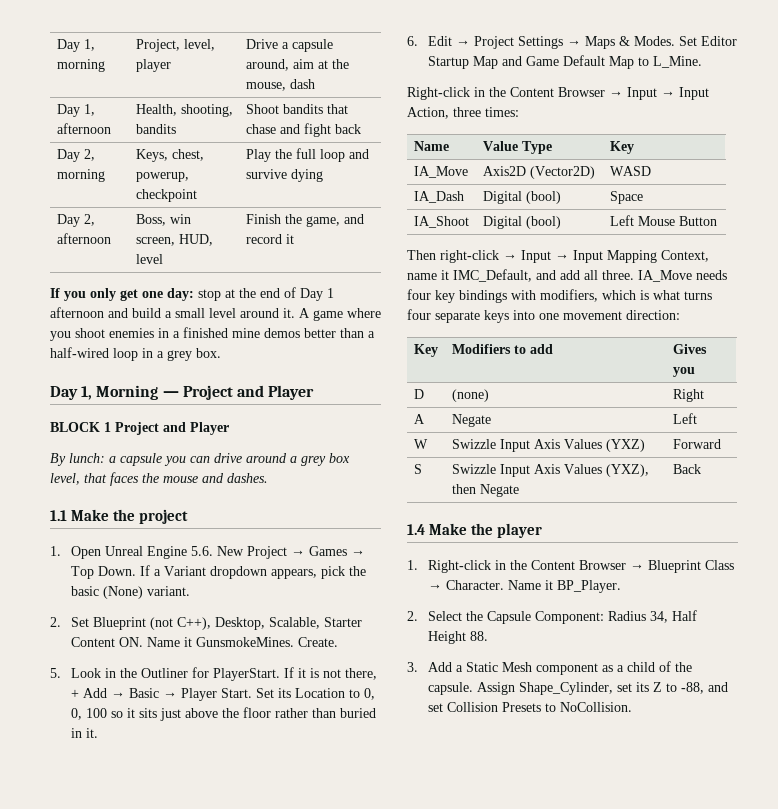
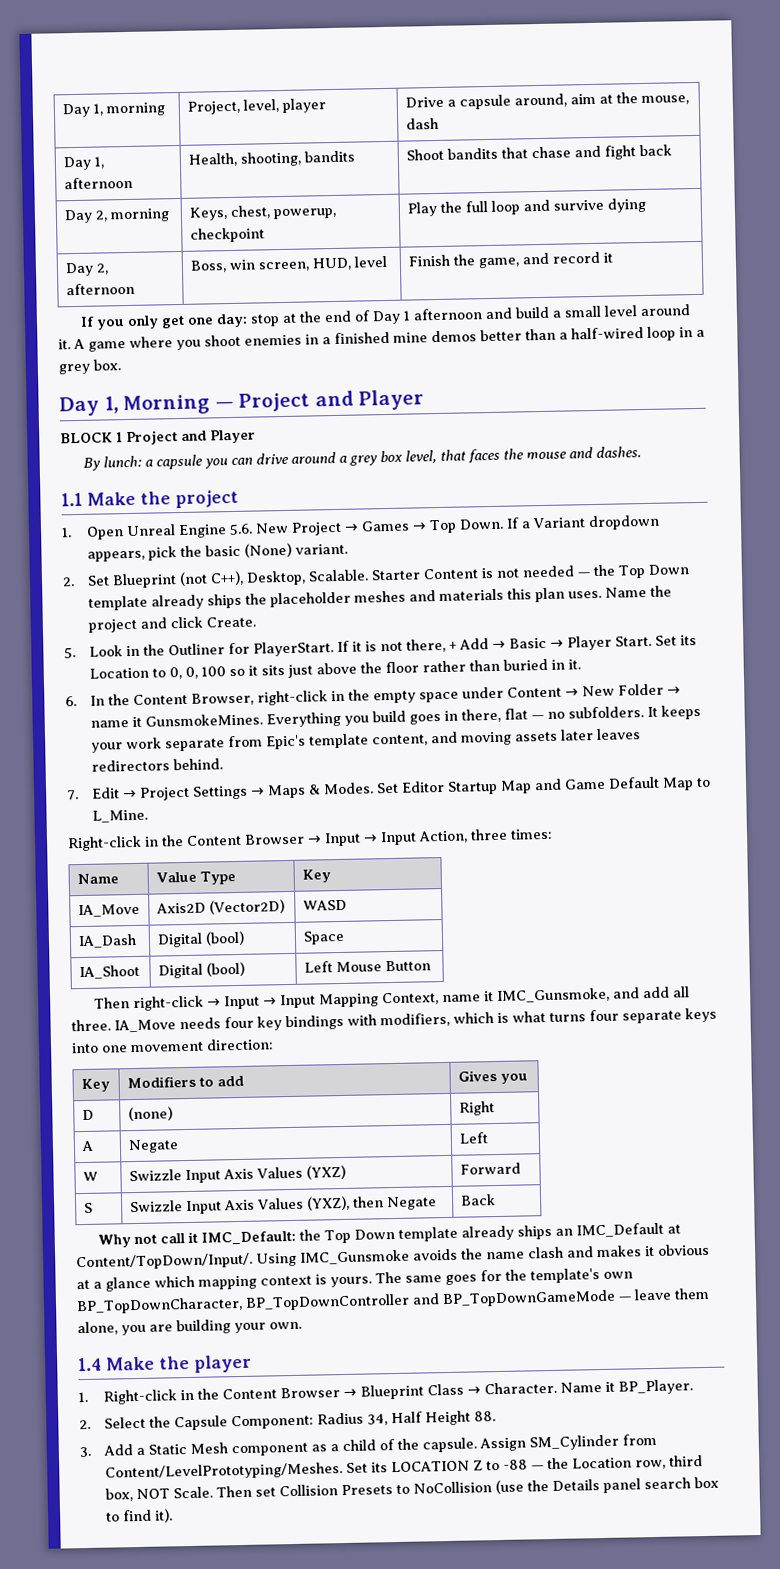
- 2. Set Blueprint (not C++), Desktop, Scalable, Starter Content ON. Name it GunsmokeMines. Create.
+ 2. Set Blueprint (not C++), Desktop, Scalable. Starter Content is not needed — the Top Down template already ships the placeholder meshes and materials this plan uses. Name the project and click Create.
- 6. Edit → Project Settings → Maps & Modes.
+ 6. In the Content Browser, right-click in the empty space under Content → New Folder → name it GunsmokeMines. Everything you build goes in there, flat — no subfolders. It keeps your work separate from Epic's template content, and moving assets later leaves redirectors behind.
+ 7. Edit → Project Settings → Maps & Modes.
- Then right-click → Input → Input Mapping Context, name it IMC_Default, and add all three.
+ Then right-click → Input → Input Mapping Context, name it IMC_Gunsmoke, and add all three.
+ Why not call it IMC_Default: the Top Down template already ships an IMC_Default at Content/TopDown/Input/. Using IMC_Gunsmoke avoids the name clash and makes it obvious at a glance which mapping context is yours. The same goes for the template's own BP_TopDownCharacter, BP_TopDownController and BP_TopDownGameMode — leave them alone, you are building your own.
- Assign Shape_Cylinder, set its Z to -88, and set Collision Presets to NoCollision.
+ Assign SM_Cylinder from Content/LevelPrototyping/Meshes. Set its LOCATION Z to -88 — the Location row, third box, NOT Scale. Then set Collision Presets to NoCollision (use the Details panel search box to find it).

